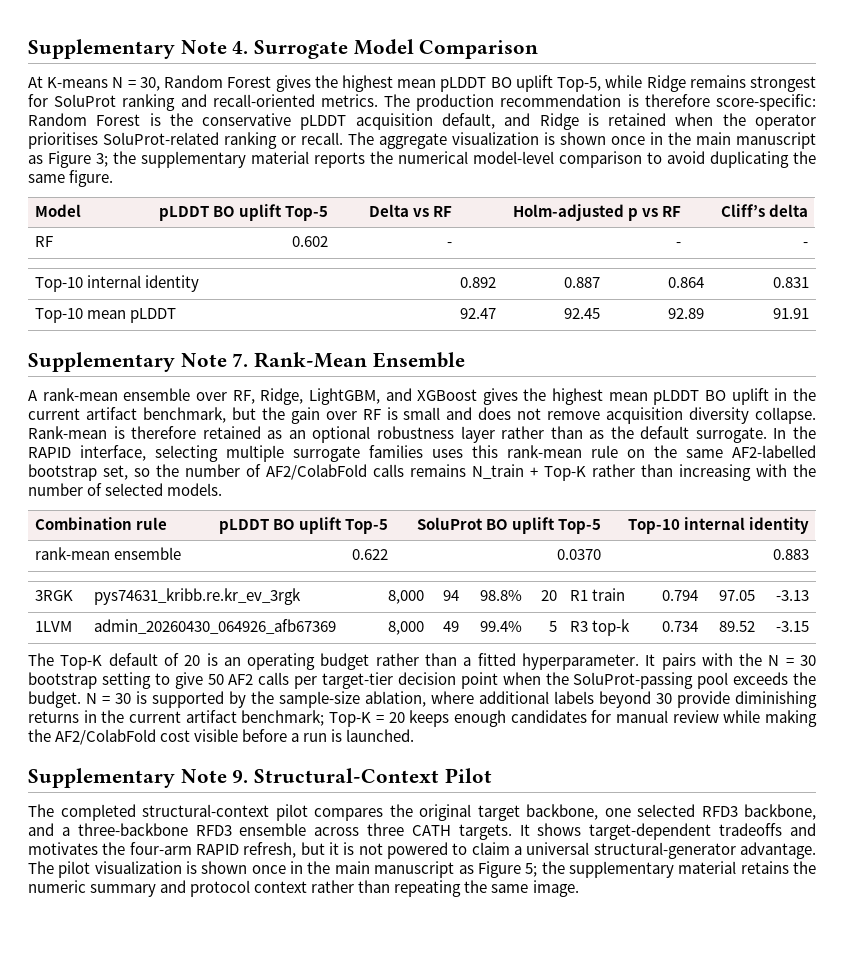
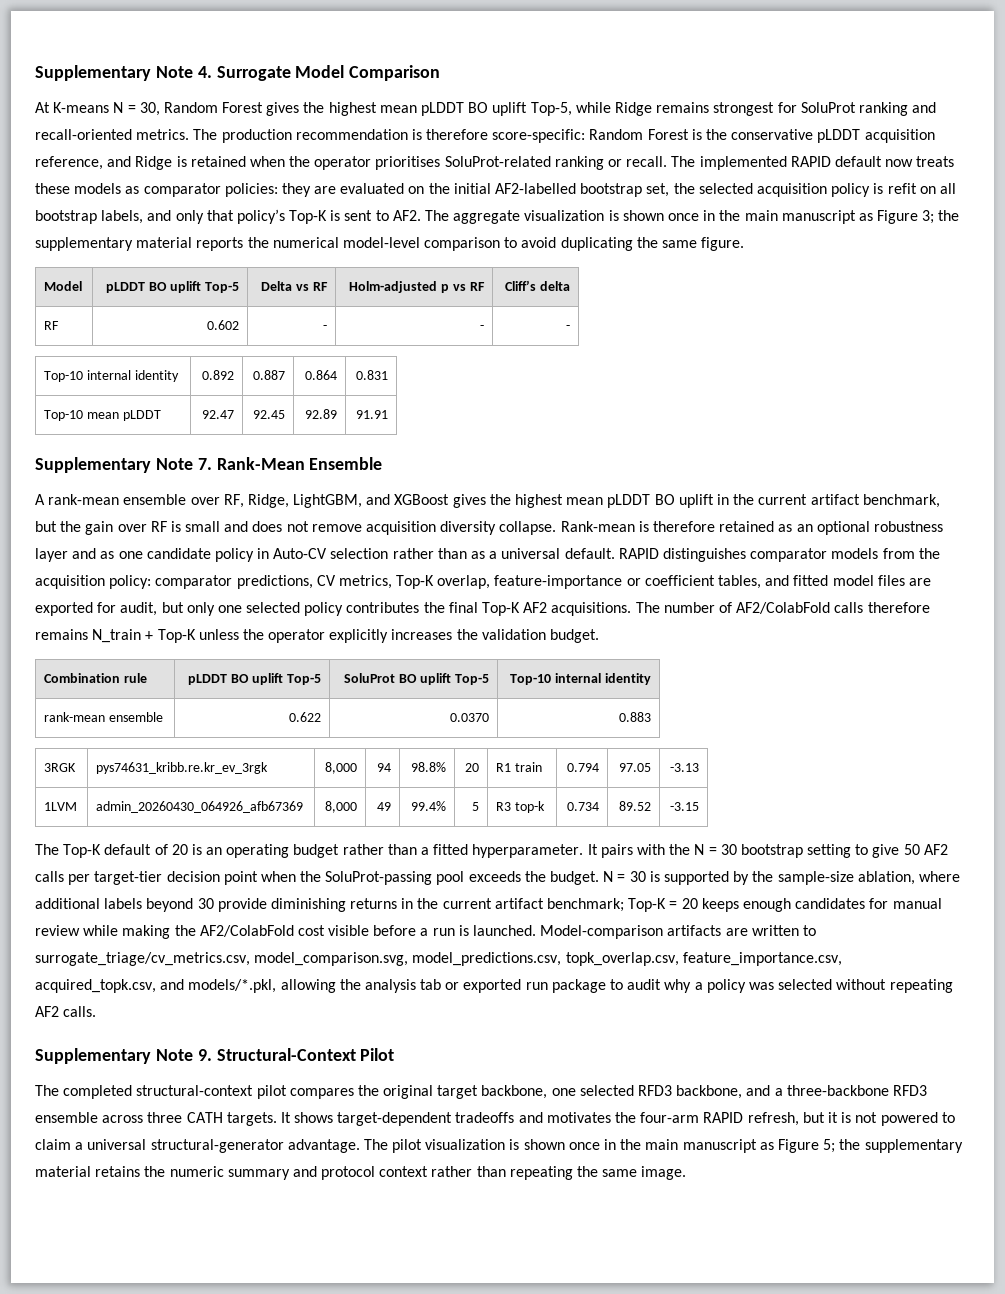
- The production recommendation is therefore score-specific: Random Forest is the conservative pLDDT acquisition default, and Ridge is retained when the operator prioritises SoluProt-related ranking or recall.
+ The production recommendation is therefore score-specific: Random Forest is the conservative pLDDT acquisition reference, and Ridge is retained when the operator prioritises SoluProt-related ranking or recall.
- The aggregate visualization is shown once in the main manuscript as Figure 3; the supplementary material reports the numerical model-level comparison to avoid duplicating the same figure.
+ The implemented RAPID default now treats these models as comparator policies: they are evaluated on the initial AF2-labelled bootstrap set, the selected acquisition policy is refit on all bootstrap labels, and only that policy’s Top-K is sent to AF2. The aggregate visualization is shown once in the main manuscript as Figure 3; the supplementary material reports the numerical model-level comparison to avoid duplicating the same figure.
- Rank-mean is therefore retained as an optional robustness layer rather than as the default surrogate. In the RAPID interface, selecting multiple surrogate families uses this rank-mean rule on the same AF2-labelled bootstrap set, so the number of AF2/ColabFold calls remains N_train + Top-K rather than increasing with the number of selected models.
+ Rank-mean is therefore retained as an optional robustness layer and as one candidate policy in Auto-CV selection rather than as a universal default. RAPID distinguishes comparator models from the acquisition policy: comparator predictions, CV metrics, Top-K overlap, feature-importance or coefficient tables, and fitted model files are exported for audit, but only one selected policy contributes the final Top-K AF2 acquisitions. The number of AF2/ColabFold calls therefore remains N_train + Top-K unless the operator explicitly increases the validation budget.
+ Model-comparison artifacts are written to surrogate_triage/cv_metrics.csv, model_comparison.svg, model_predictions.csv, topk_overlap.csv, feature_importance.csv, acquired_topk.csv, and models/*.pkl, allowing the analysis tab or exported run package to audit why a policy was selected without repeating AF2 calls.

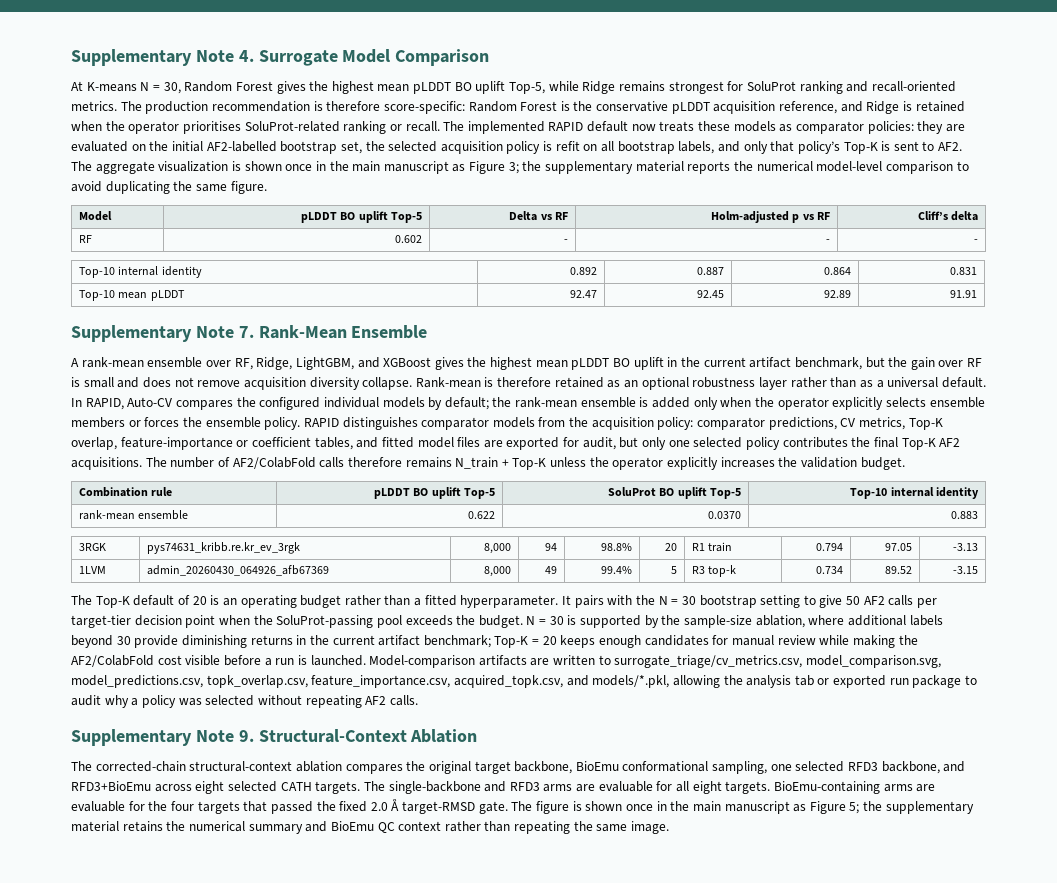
- Rank-mean is therefore retained as an optional robustness layer and as one candidate policy in Auto-CV selection rather than as a universal default.
+ Rank-mean is therefore retained as an optional robustness layer rather than as a universal default.
+ In RAPID, Auto-CV compares the configured individual models by default; the rank-mean ensemble is added only when the operator explicitly selects ensemble members or forces the ensemble policy.
- Supplementary Note 9. Structural-Context Pilot
- The completed structural-context pilot compares the original target backbone, one selected RFD3 backbone, and a three-backbone RFD3 ensemble across three CATH targets. It shows target-dependent tradeoffs and motivates the four-arm RAPID refresh, but it is not powered to claim a universal structural-generator advantage. The pilot visualization is shown once in the main manuscript as Figure 5; the supplementary material retains the numeric summary and protocol context rather than repeating the same image.
+ Supplementary Note 9. Structural-Context Ablation
+ The corrected-chain structural-context ablation compares the original target backbone, BioEmu conformational sampling, one selected RFD3 backbone, and RFD3+BioEmu across eight selected CATH targets. The single-backbone and RFD3 arms are evaluable for all eight targets. BioEmu-containing arms are evaluable for the four targets that passed the fixed 2.0 Å target-RMSD gate. The figure is shown once in the main manuscript as Figure 5; the supplementary material retains the numerical summary and BioEmu QC context rather than repeating the same image.

